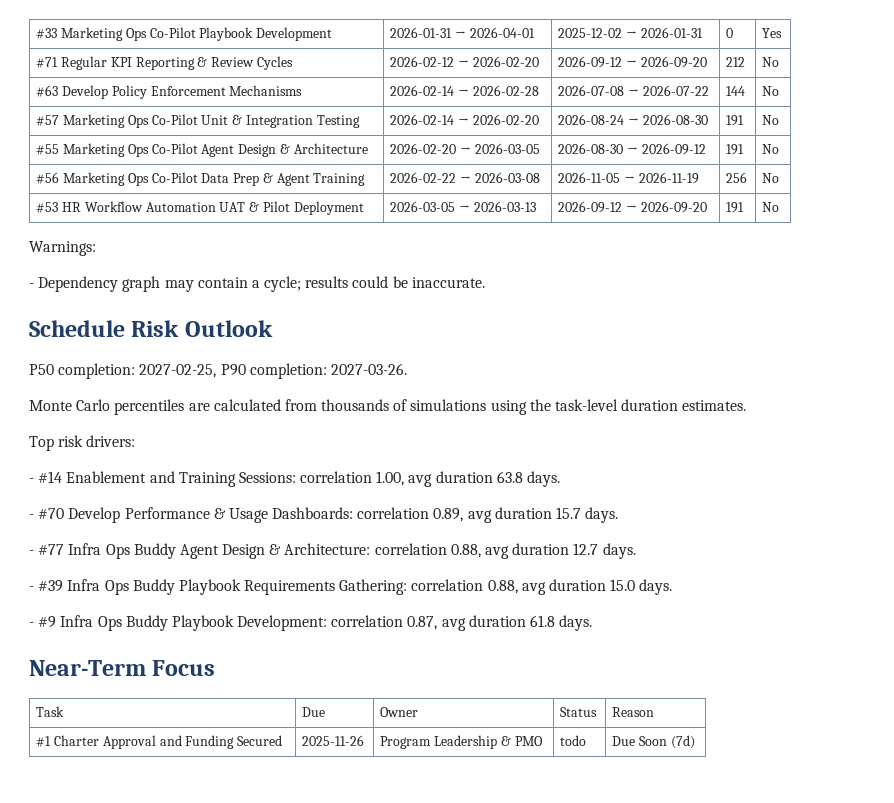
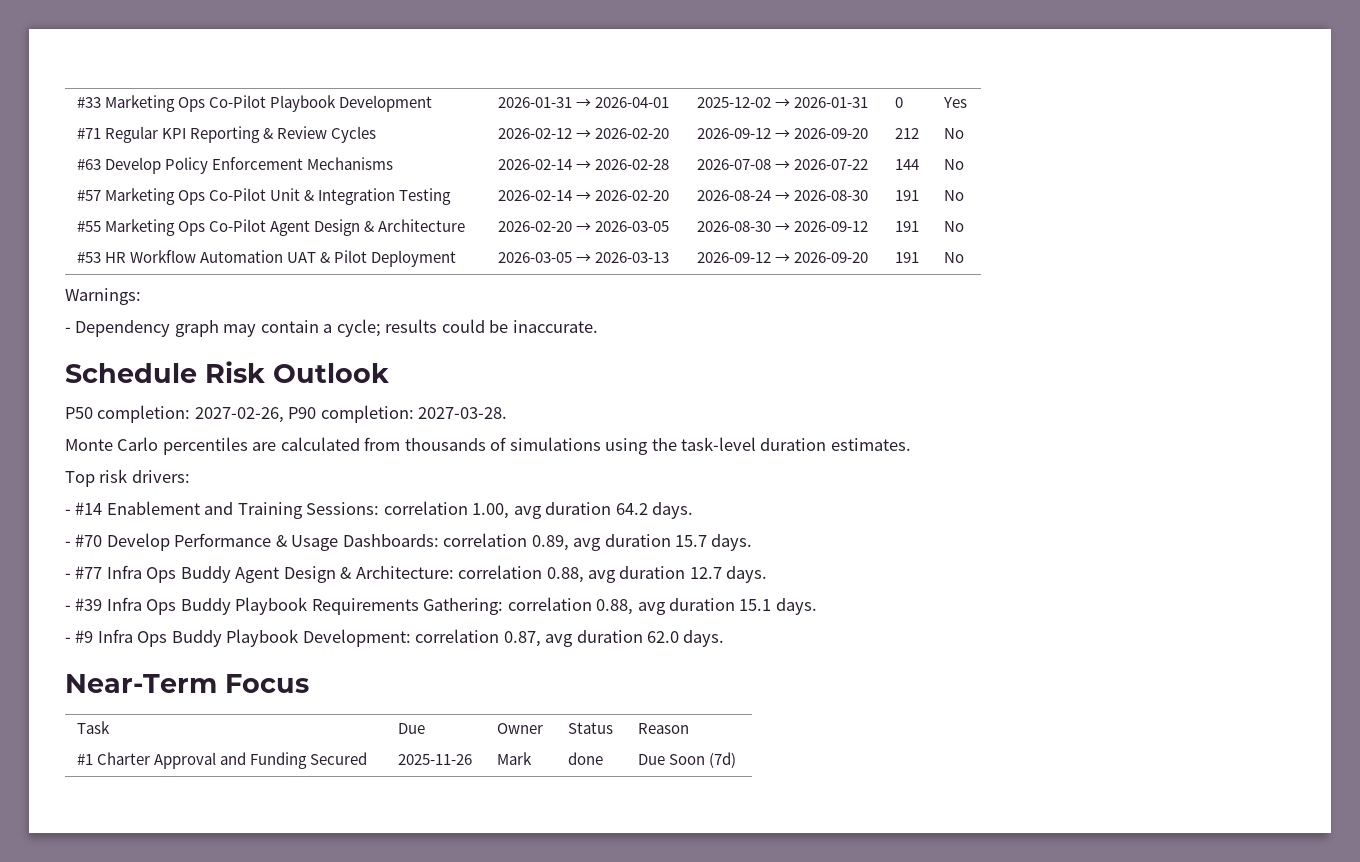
- #56 Marketing Ops Co-Pilot Data Prep & Agent Training | 2026-02-22 → 2026-03-08 | 2026-11-05 → 2026-11-19 | 256 | No
- P50 completion: 2027-02-25, P90 completion: 2027-03-26.
+ P50 completion: 2027-02-26, P90 completion: 2027-03-28.
- - #14 Enablement and Training Sessions: correlation 1.00, avg duration 63.8 days.
+ - #14 Enablement and Training Sessions: correlation 1.00, avg duration 64.2 days.
- - #39 Infra Ops Buddy Playbook Requirements Gathering: correlation 0.88, avg duration 15.0 days.
+ - #39 Infra Ops Buddy Playbook Requirements Gathering: correlation 0.88, avg duration 15.1 days.
- - #9 Infra Ops Buddy Playbook Development: correlation 0.87, avg duration 61.8 days.
+ - #9 Infra Ops Buddy Playbook Development: correlation 0.87, avg duration 62.0 days.
- #1 Charter Approval and Funding Secured | 2025-11-26 | Program Leadership & PMO | todo | Due Soon (7d)
+ #1 Charter Approval and Funding Secured | 2025-11-26 | Mark | done | Due Soon (7d)

